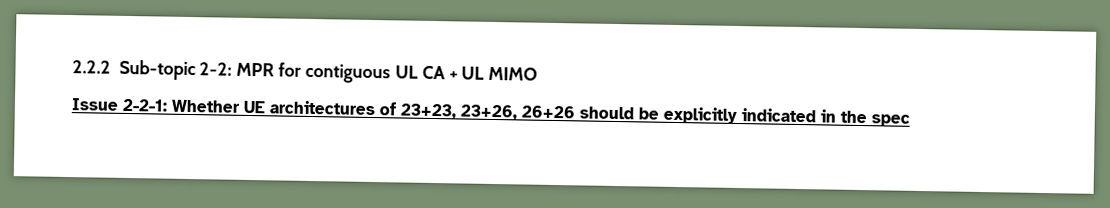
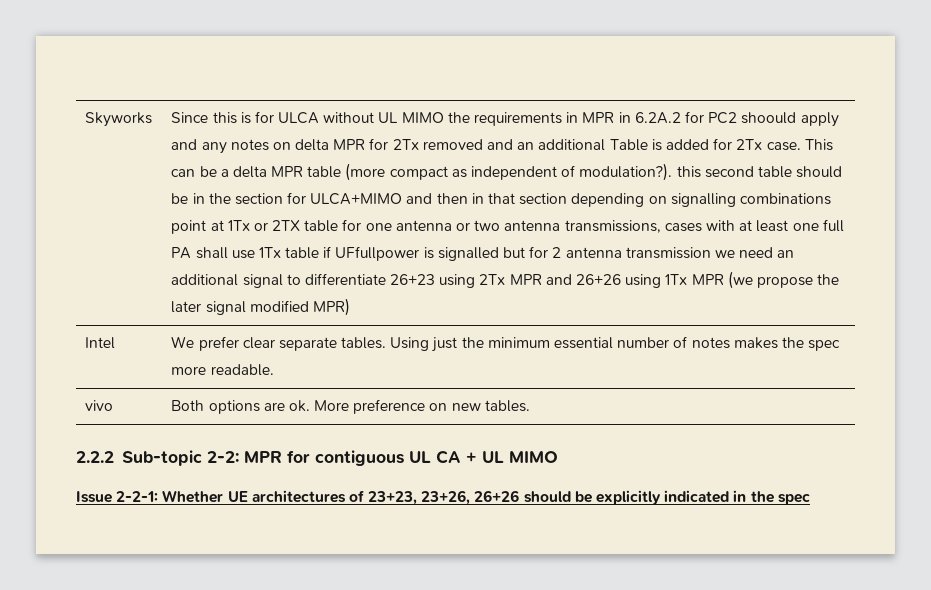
+ Skyworks | Since this is for ULCA without UL MIMO the requirements in MPR in 6.2A.2 for PC2 shoould apply and any notes on delta MPR for 2Tx removed and an additional Table is added for 2Tx case. This can be a delta MPR table (more compact as independent of modulation?). this second table should be in the section for ULCA+MIMO and then in that section depending on signalling combinations point at 1Tx or 2TX table for one antenna or two antenna transmissions, cases with at least one full PA shall use 1Tx table if UFfullpower is signalled but for 2 antenna transmission we need an additional signal to differentiate 26+23 using 2Tx MPR and 26+26 using 1Tx MPR (we propose the later signal modified MPR)
+ Intel | We prefer clear separate tables. Using just the minimum essential number of notes makes the spec more readable.
+ vivo | Both options are ok. More preference on new tables.

